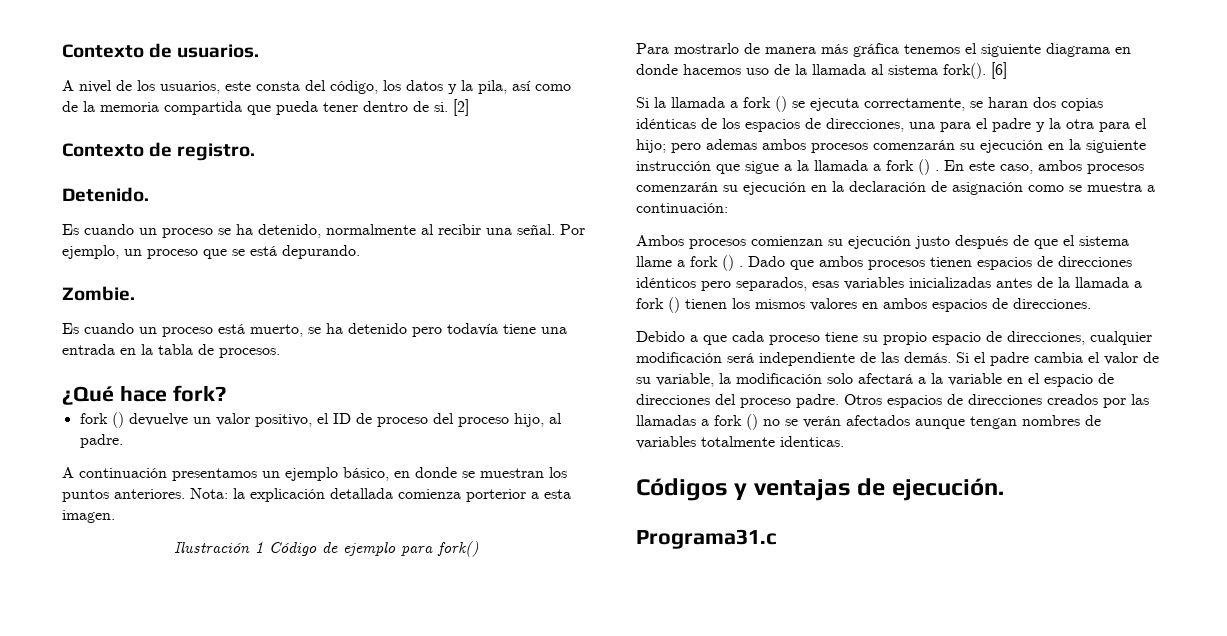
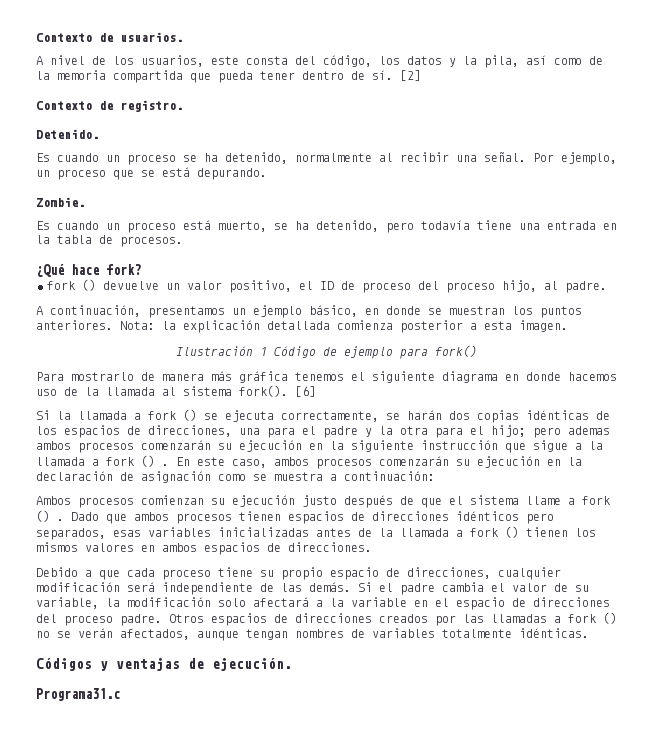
- A nivel de los usuarios, este consta del código, los datos y la pila, así como de la memoria compartida que pueda tener dentro de si.
+ A nivel de los usuarios, este consta del código, los datos y la pila, así como de la memoria compartida que pueda tener dentro de sí.
- Es cuando un proceso está muerto, se ha detenido pero todavía tiene una entrada en la tabla de procesos.
+ Es cuando un proceso está muerto, se ha detenido, pero todavía tiene una entrada en la tabla de procesos.
- A continuación presentamos un ejemplo básico, en donde se muestran los puntos anteriores.
+ A continuación, presentamos un ejemplo básico, en donde se muestran los puntos anteriores.
- Nota: la explicación detallada comienza porterior a esta imagen.
+ Nota: la explicación detallada comienza posterior a esta imagen.
- Si la llamada a fork () se ejecuta correctamente, se haran dos copias idénticas de los espacios de direcciones, una para el padre y la otra para el hijo; pero ademas ambos procesos comenzarán su ejecución en la siguiente instrucción que sigue a la llamada a fork () .
+ Si la llamada a fork () se ejecuta correctamente, se harán dos copias idénticas de los espacios de direcciones, una para el padre y la otra para el hijo; pero ademas ambos procesos comenzarán su ejecución en la siguiente instrucción que sigue a la llamada a fork () .
- Otros espacios de direcciones creados por las llamadas a fork () no se verán afectados aunque tengan nombres de variables totalmente identicas.
+ Otros espacios de direcciones creados por las llamadas a fork () no se verán afectados, aunque tengan nombres de variables totalmente idénticas.

